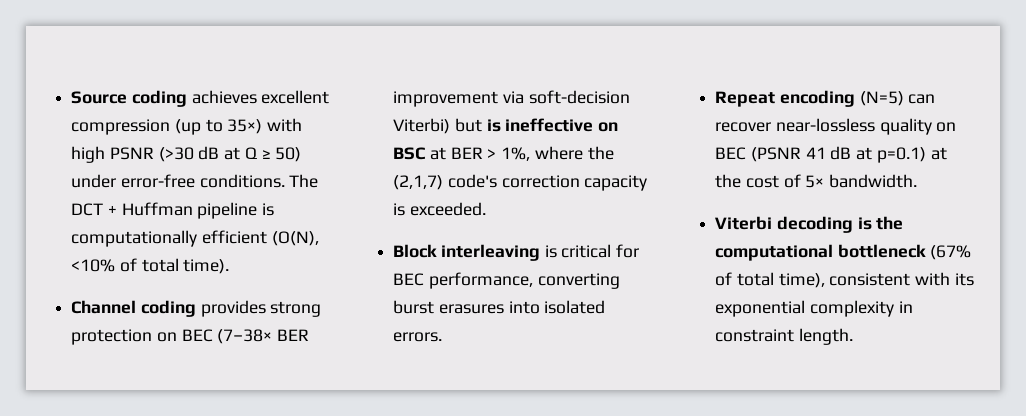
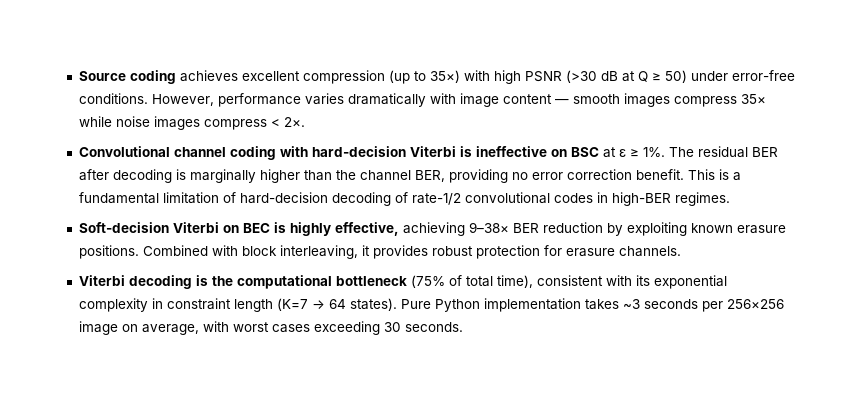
- The DCT + Huffman pipeline is computationally efficient (O(N), <10% of total time).
- Channel coding provides strong protection on BEC (7–38× BER improvement via soft-decision Viterbi) but is ineffective on BSC at BER > 1%, where the (2,1,7) code's correction capacity is exceeded.
- Block interleaving is critical for BEC performance, converting burst erasures into isolated errors.
- Repeat encoding (N=5) can recover near-lossless quality on BEC (PSNR 41 dB at p=0.1) at the cost of 5× bandwidth.
+ However, performance varies dramatically with image content — smooth images compress 35× while noise images compress < 2×.
+ Convolutional channel coding with hard-decision Viterbi is ineffective on BSC at ε ≥ 1%. The residual BER after decoding is marginally higher than the channel BER, providing no error correction benefit. This is a fundamental limitation of hard-decision decoding of rate-1/2 convolutional codes in high-BER regimes.
+ Soft-decision Viterbi on BEC is highly effective, achieving 9–38× BER reduction by exploiting known erasure positions. Combined with block interleaving, it provides robust protection for erasure channels.
- Viterbi decoding is the computational bottleneck (67% of total time), consistent with its exponential complexity in constraint length.
+ Viterbi decoding is the computational bottleneck (75% of total time), consistent with its exponential complexity in constraint length (K=7 → 64 states). Pure Python implementation takes ~3 seconds per 256×256 image on average, with worst cases exceeding 30 seconds.

